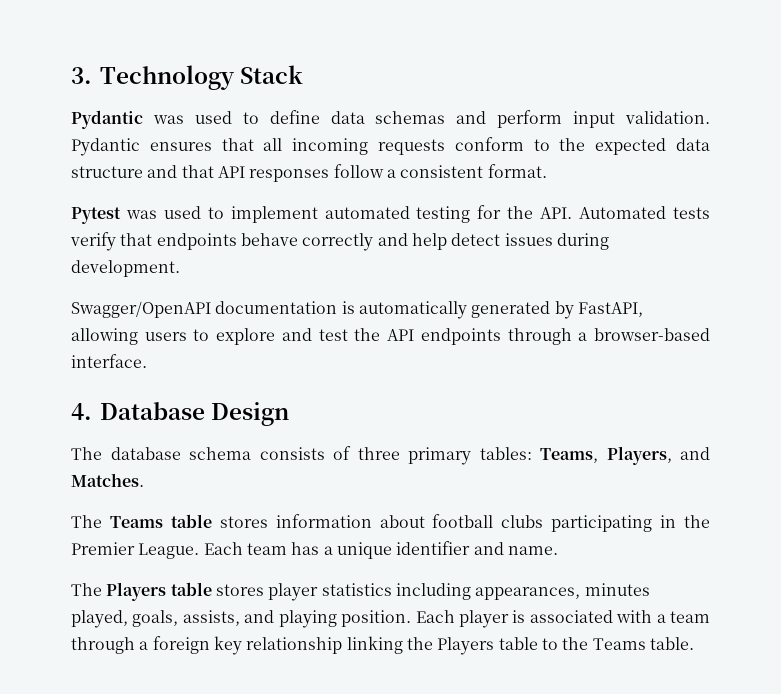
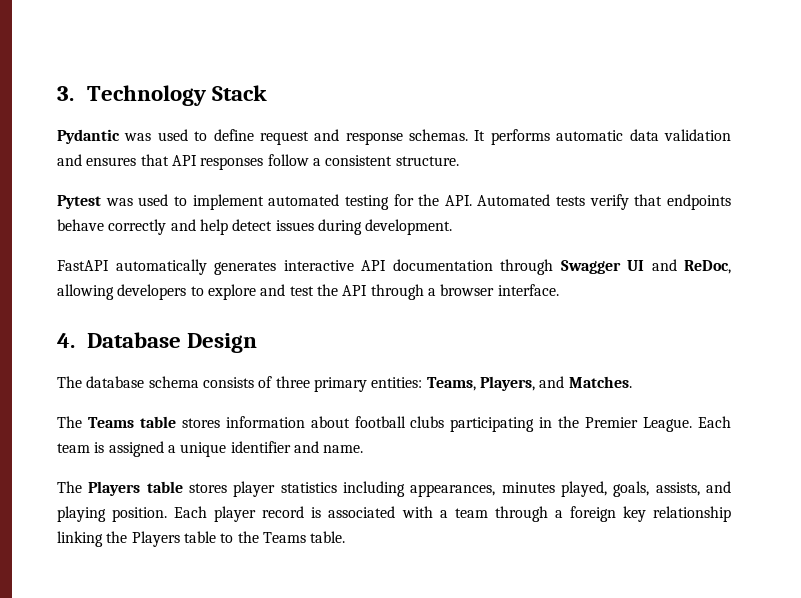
- Pydantic was used to define data schemas and perform input validation. Pydantic ensures that all incoming requests conform to the expected data structure and that API responses follow a consistent format.
+ Pydantic was used to define request and response schemas. It performs automatic data validation and ensures that API responses follow a consistent structure.
- Swagger/OpenAPI documentation is automatically generated by FastAPI, allowing users to explore and test the API endpoints through a browser-based interface.
+ FastAPI automatically generates interactive API documentation through Swagger UI and ReDoc, allowing developers to explore and test the API through a browser interface.
- The database schema consists of three primary tables: Teams, Players, and Matches.
+ The database schema consists of three primary entities: Teams, Players, and Matches.
- Each team has a unique identifier and name.
+ Each team is assigned a unique identifier and name.
- Each player is associated with a team through a foreign key relationship linking the Players table to the Teams table.
+ Each player record is associated with a team through a foreign key relationship linking the Players table to the Teams table.

